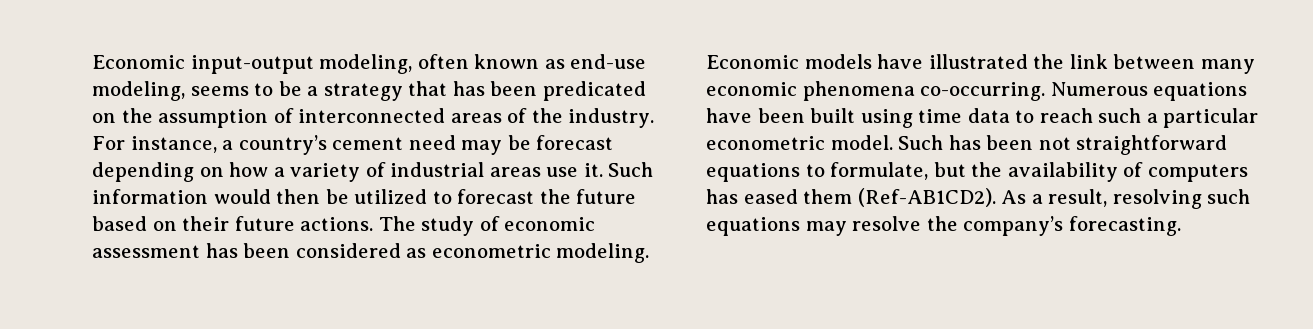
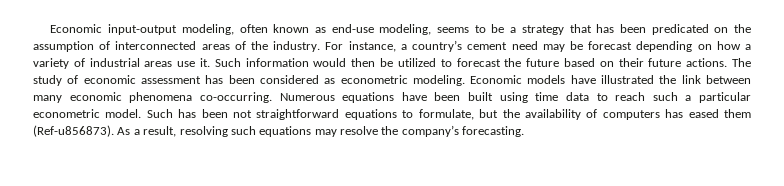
- Such has been not straightforward equations to formulate, but the availability of computers has eased them (Ref-AB1CD2).
+ Such has been not straightforward equations to formulate, but the availability of computers has eased them (Ref-u856873).

